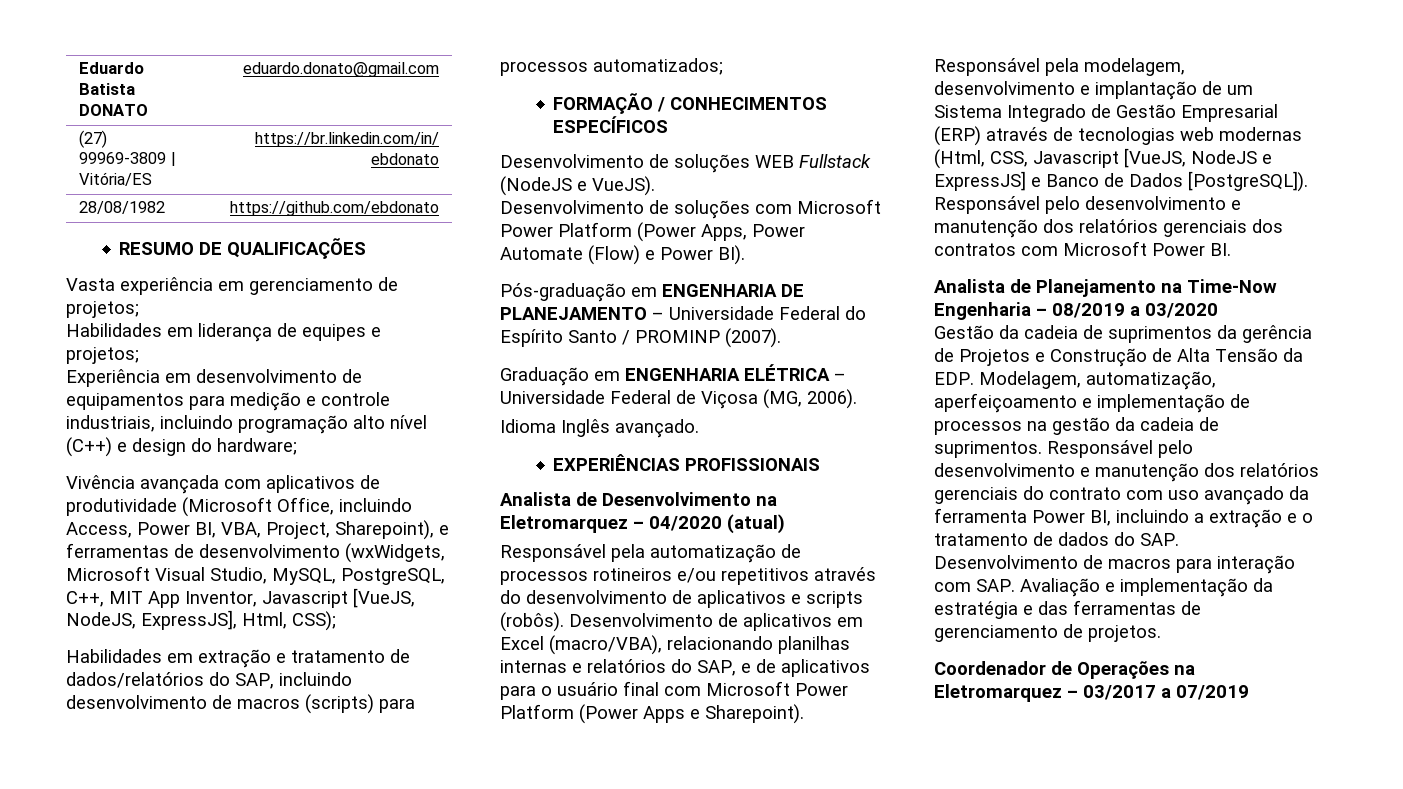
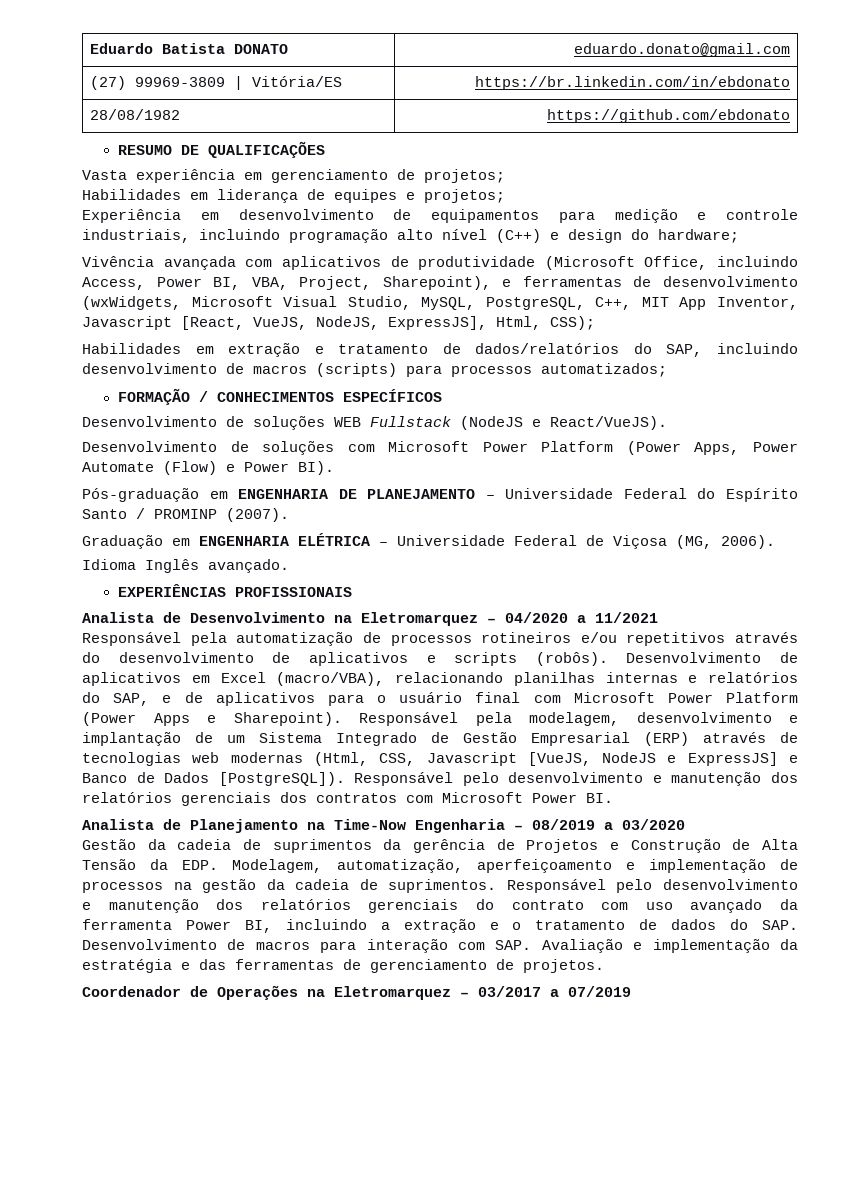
- Vivência avançada com aplicativos de produtividade (Microsoft Office, incluindo Access, Power BI, VBA, Project, Sharepoint), e ferramentas de desenvolvimento (wxWidgets, Microsoft Visual Studio, MySQL, PostgreSQL, C++, MIT App Inventor, Javascript [VueJS, NodeJS, ExpressJS], Html, CSS);
+ Vivência avançada com aplicativos de produtividade (Microsoft Office, incluindo Access, Power BI, VBA, Project, Sharepoint), e ferramentas de desenvolvimento (wxWidgets, Microsoft Visual Studio, MySQL, PostgreSQL, C++, MIT App Inventor, Javascript [React, VueJS, NodeJS, ExpressJS], Html, CSS);
- Desenvolvimento de soluções WEB Fullstack (NodeJS e VueJS).
+ Desenvolvimento de soluções WEB Fullstack (NodeJS e React/VueJS).
- Analista de Desenvolvimento na Eletromarquez – 04/2020 (atual)
+ Analista de Desenvolvimento na Eletromarquez – 04/2020 a 11/2021

